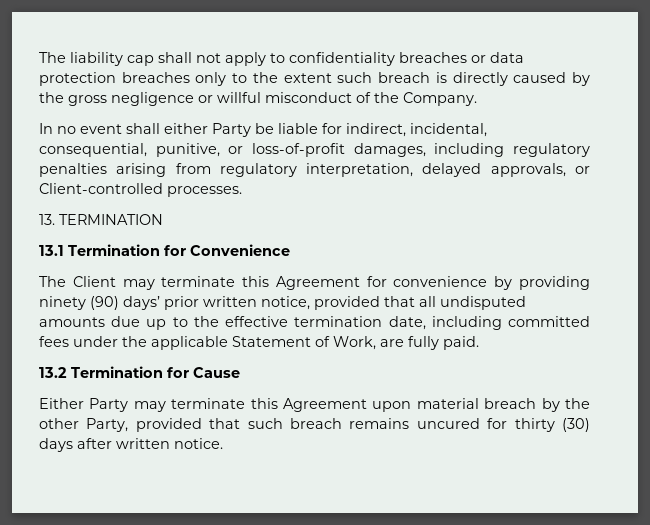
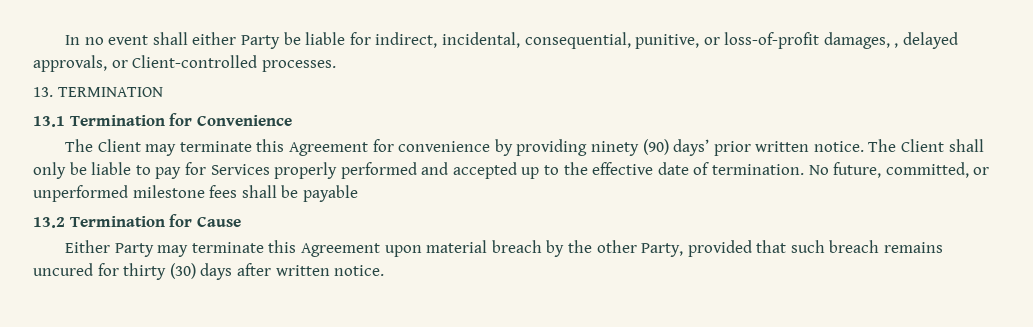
- The liability cap shall not apply to confidentiality breaches or data protection breaches only to the extent such breach is directly caused by the gross negligence or willful misconduct of the Company.
- In no event shall either Party be liable for indirect, incidental, consequential, punitive, or loss-of-profit damages, including regulatory penalties arising from regulatory interpretation, delayed approvals, or Client-controlled processes.
+ In no event shall either Party be liable for indirect, incidental, consequential, punitive, or loss-of-profit damages, , delayed approvals, or Client-controlled processes.
- The Client may terminate this Agreement for convenience by providing ninety (90) days’ prior written notice, provided that all undisputed amounts due up to the effective termination date, including committed fees under the applicable Statement of Work, are fully paid.
+ The Client may terminate this Agreement for convenience by providing ninety (90) days’ prior written notice. The Client shall only be liable to pay for Services properly performed and accepted up to the effective date of termination. No future, committed, or unperformed milestone fees shall be payable

